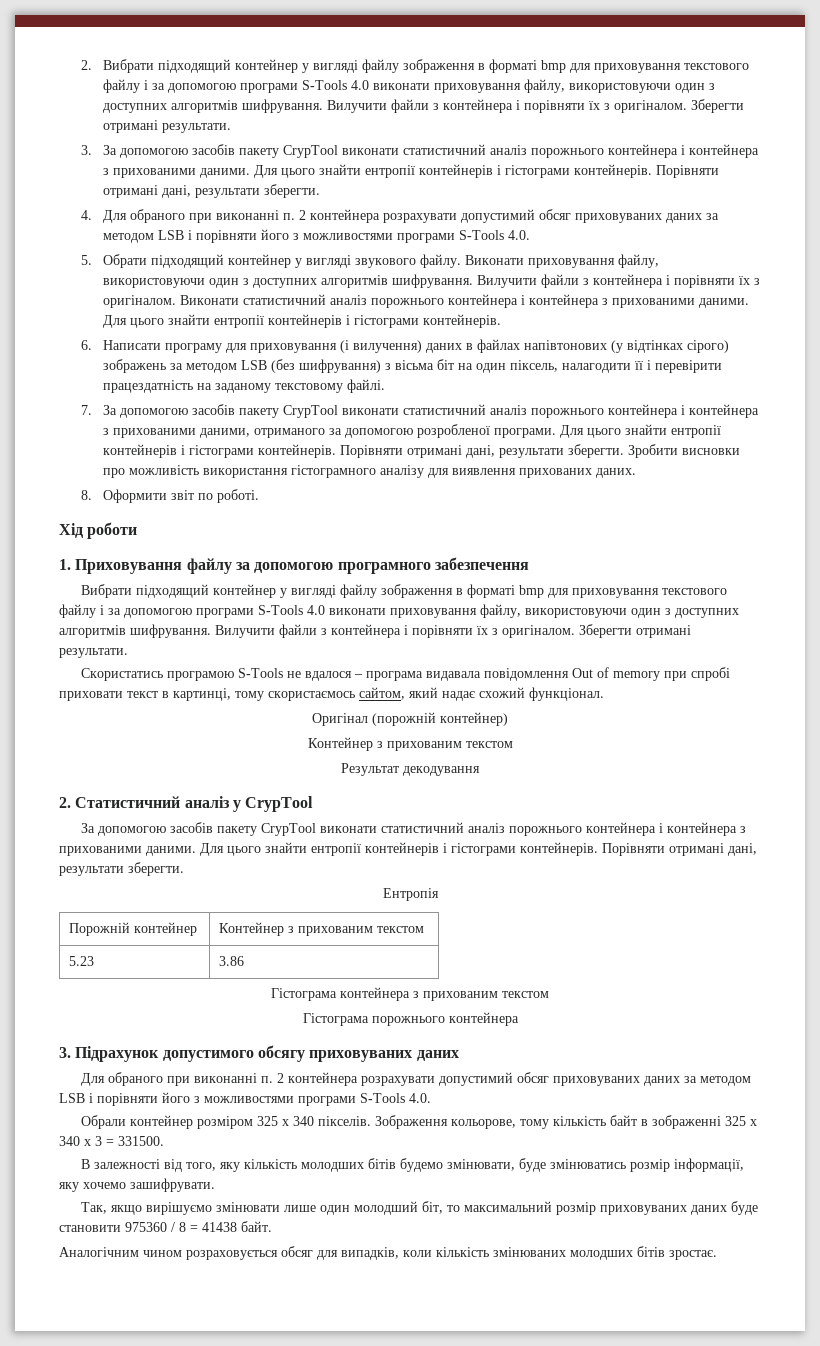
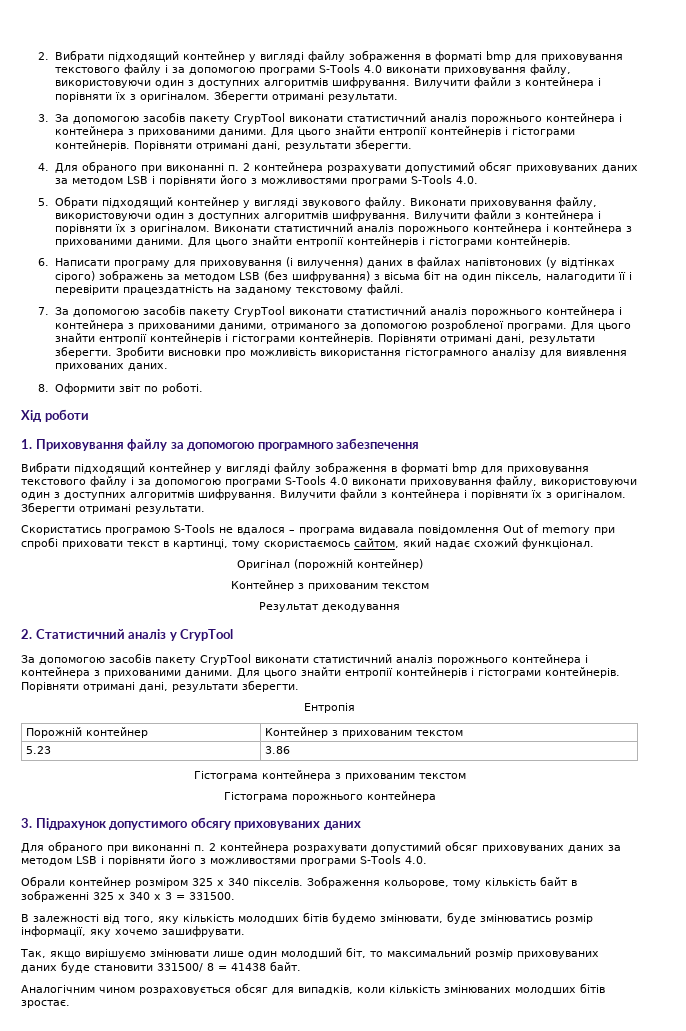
- Так, якщо вирішуємо змінювати лише один молодший біт, то максимальний розмір приховуваних даних буде становити 975360 / 8 = 41438 байт.
+ Так, якщо вирішуємо змінювати лише один молодший біт, то максимальний розмір приховуваних даних буде становити 331500/ 8 = 41438 байт.

